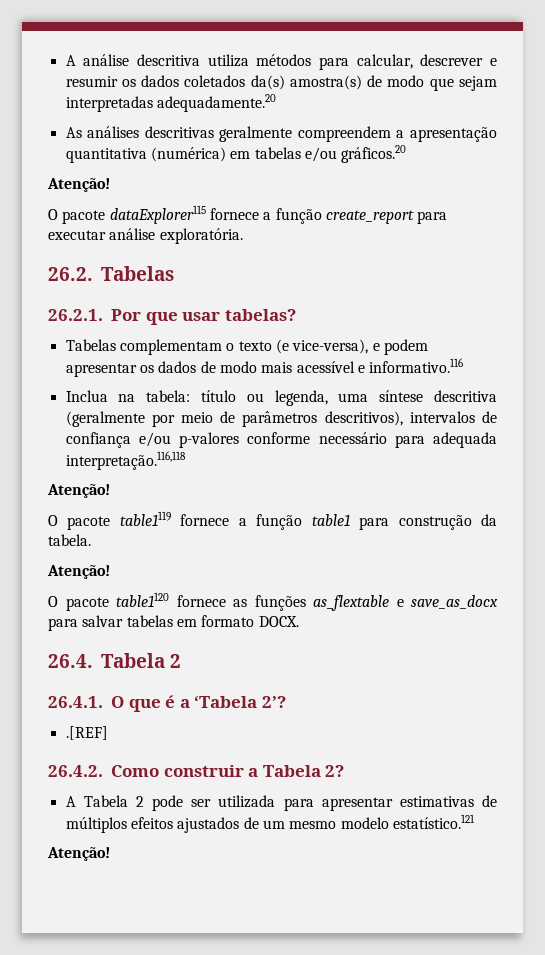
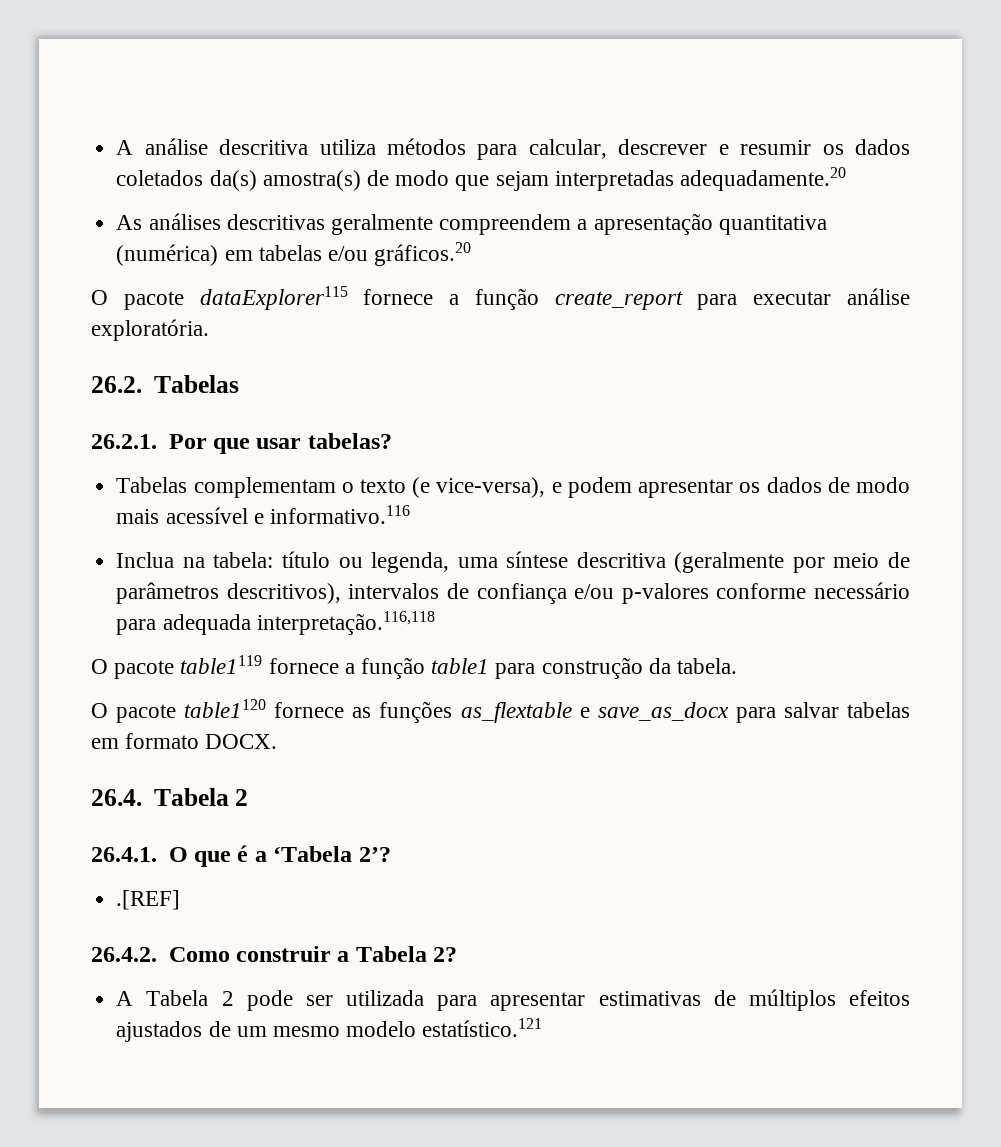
  As análises descritivas geralmente compreendem a apresentação quantitativa (numérica) em tabelas e/ou gráficos.20
- Atenção!
  Inclua na tabela: título ou legenda, uma síntese descritiva (geralmente por meio de parâmetros descritivos), intervalos de confiança e/ou p-valores conforme necessário para adequada interpretação.116,118
- Atenção!
  O pacote table1119 fornece a função table1 para construção da tabela.
- Atenção!
  A Tabela 2 pode ser utilizada para apresentar estimativas de múltiplos efeitos ajustados de um mesmo modelo estatístico.121
- Atenção!

